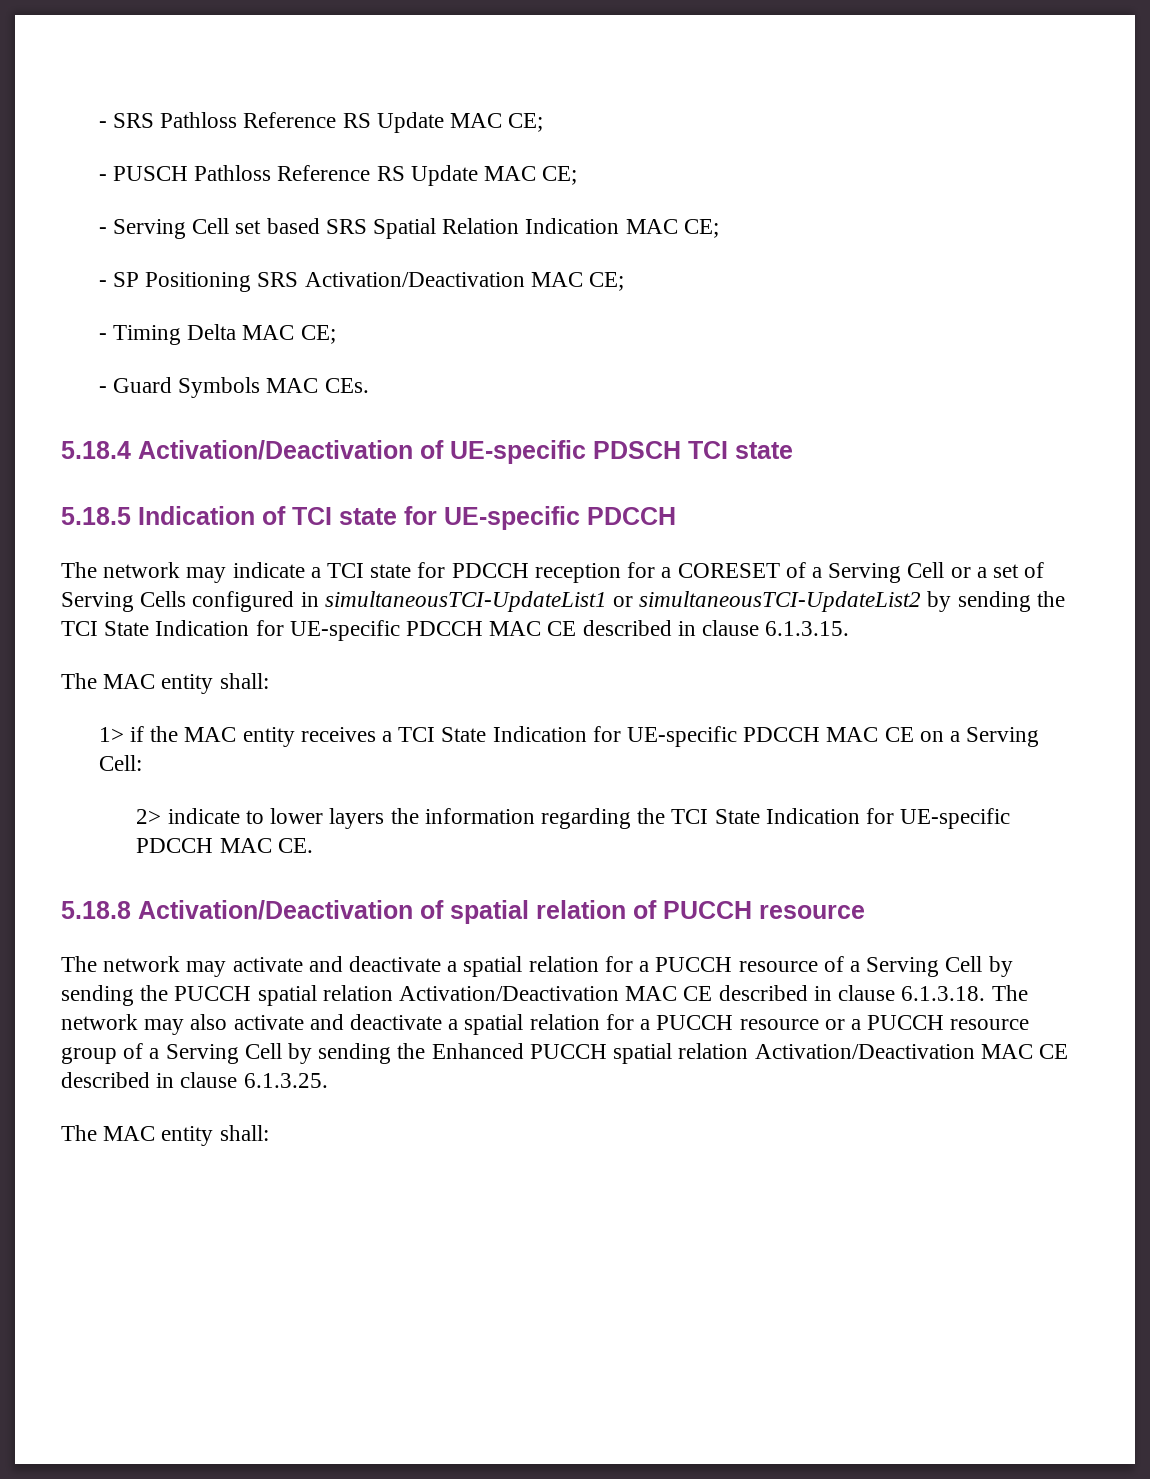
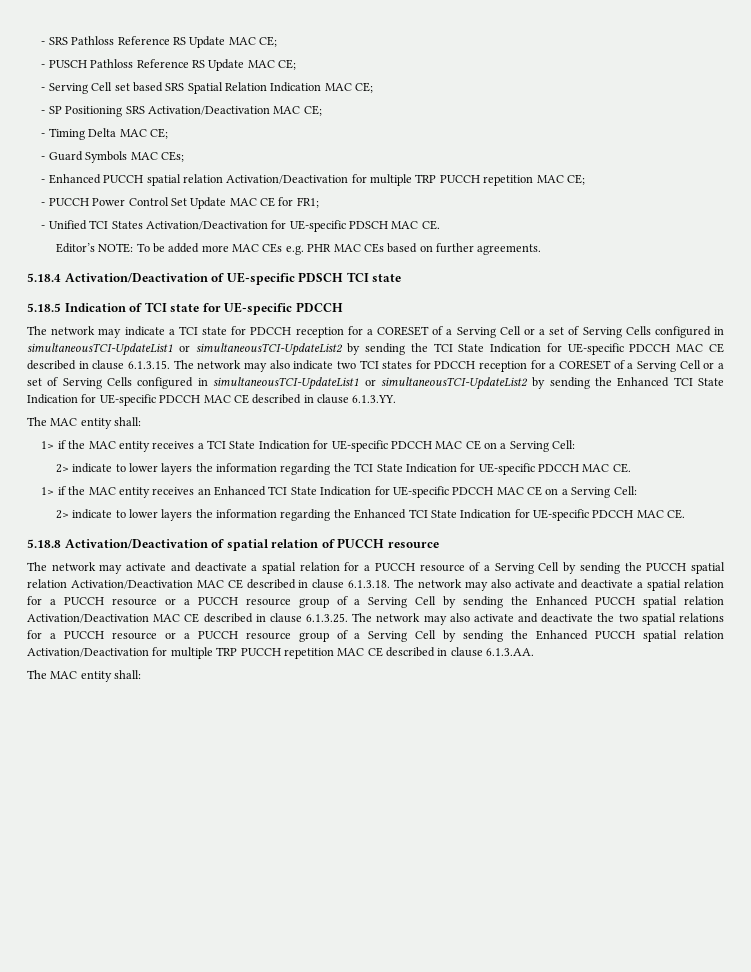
- - Guard Symbols MAC CEs.
+ - Guard Symbols MAC CEs;
+ - Enhanced PUCCH spatial relation Activation/Deactivation for multiple TRP PUCCH repetition MAC CE;
+ - PUCCH Power Control Set Update MAC CE for FR1;
+ - Unified TCI States Activation/Deactivation for UE-specific PDSCH MAC CE.
+ Editor’s NOTE: To be added more MAC CEs e.g. PHR MAC CEs based on further agreements.
- The network may indicate a TCI state for PDCCH reception for a CORESET of a Serving Cell or a set of Serving Cells configured in simultaneousTCI-UpdateList1 or simultaneousTCI-UpdateList2 by sending the TCI State Indication for UE-specific PDCCH MAC CE described in clause 6.1.3.15.
+ The network may indicate a TCI state for PDCCH reception for a CORESET of a Serving Cell or a set of Serving Cells configured in simultaneousTCI-UpdateList1 or simultaneousTCI-UpdateList2 by sending the TCI State Indication for UE-specific PDCCH MAC CE described in clause 6.1.3.15. The network may also indicate two TCI states for PDCCH reception for a CORESET of a Serving Cell or a set of Serving Cells configured in simultaneousTCI-UpdateList1 or simultaneousTCI-UpdateList2 by sending the Enhanced TCI State Indication for UE-specific PDCCH MAC CE described in clause 6.1.3.YY.
+ 1> if the MAC entity receives an Enhanced TCI State Indication for UE-specific PDCCH MAC CE on a Serving Cell:
+ 2> indicate to lower layers the information regarding the Enhanced TCI State Indication for UE-specific PDCCH MAC CE.
- The network may activate and deactivate a spatial relation for a PUCCH resource of a Serving Cell by sending the PUCCH spatial relation Activation/Deactivation MAC CE described in clause 6.1.3.18. The network may also activate and deactivate a spatial relation for a PUCCH resource or a PUCCH resource group of a Serving Cell by sending the Enhanced PUCCH spatial relation Activation/Deactivation MAC CE described in clause 6.1.3.25.
+ The network may activate and deactivate a spatial relation for a PUCCH resource of a Serving Cell by sending the PUCCH spatial relation Activation/Deactivation MAC CE described in clause 6.1.3.18. The network may also activate and deactivate a spatial relation for a PUCCH resource or a PUCCH resource group of a Serving Cell by sending the Enhanced PUCCH spatial relation Activation/Deactivation MAC CE described in clause 6.1.3.25. The network may also activate and deactivate the two spatial relations for a PUCCH resource or a PUCCH resource group of a Serving Cell by sending the Enhanced PUCCH spatial relation Activation/Deactivation for multiple TRP PUCCH repetition MAC CE described in clause 6.1.3.AA.

